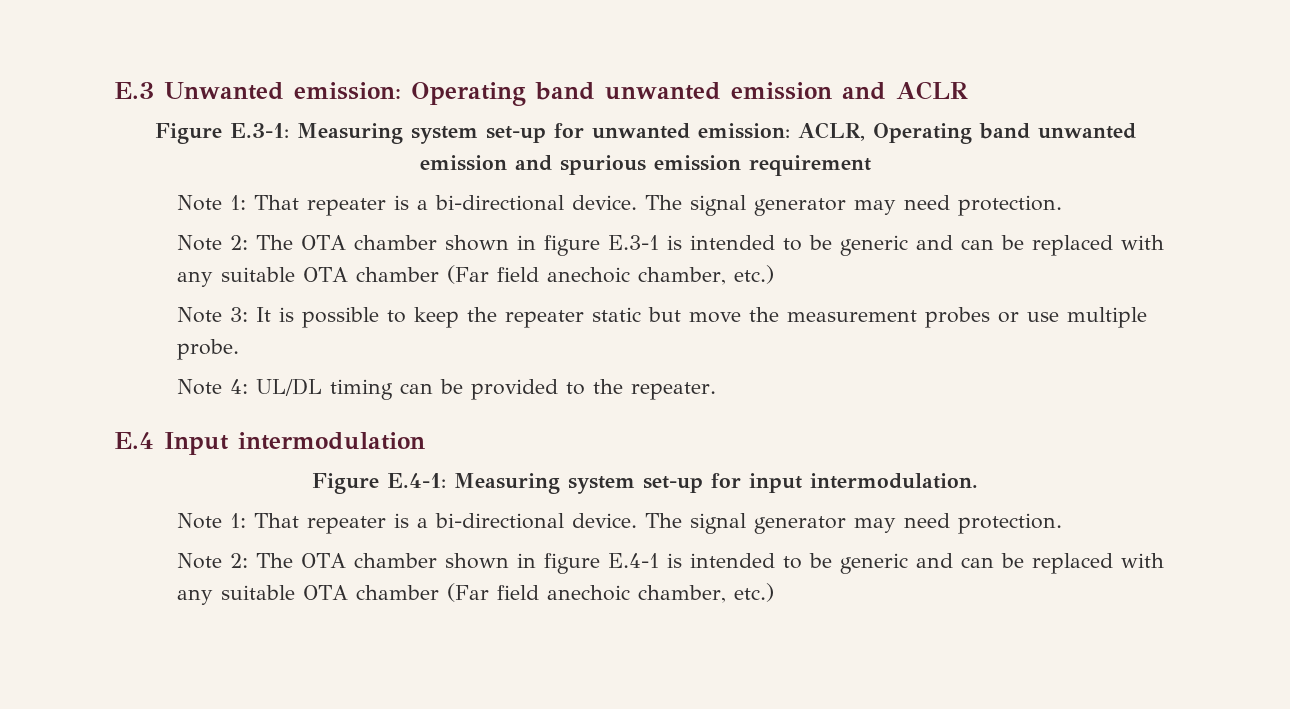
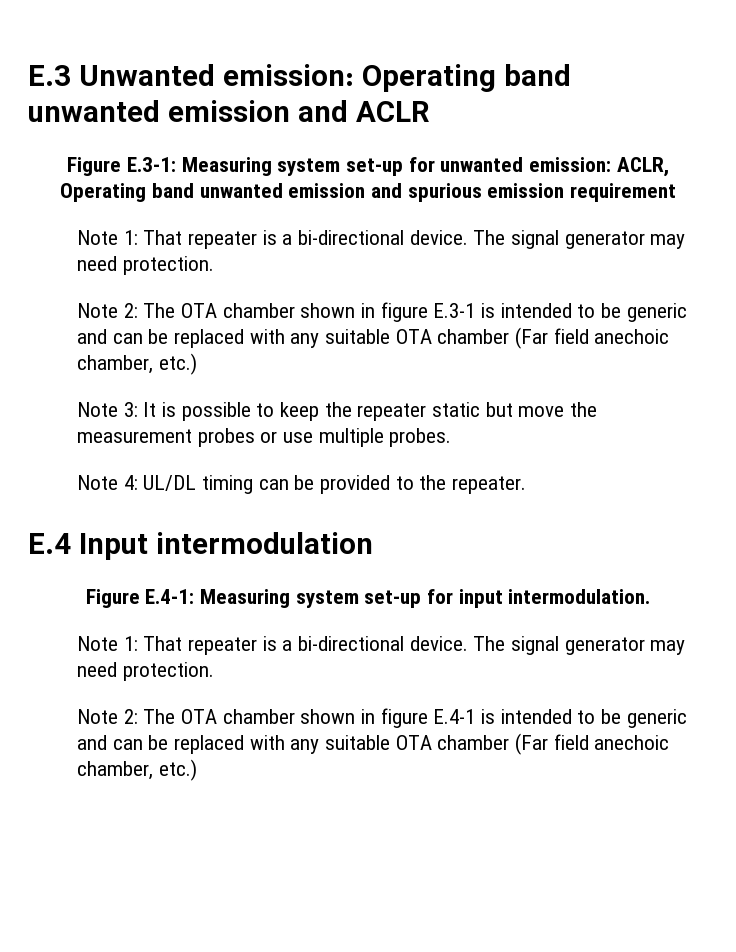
- Note 3: It is possible to keep the repeater static but move the measurement probes or use multiple probe.
+ Note 3: It is possible to keep the repeater static but move the measurement probes or use multiple probes.

